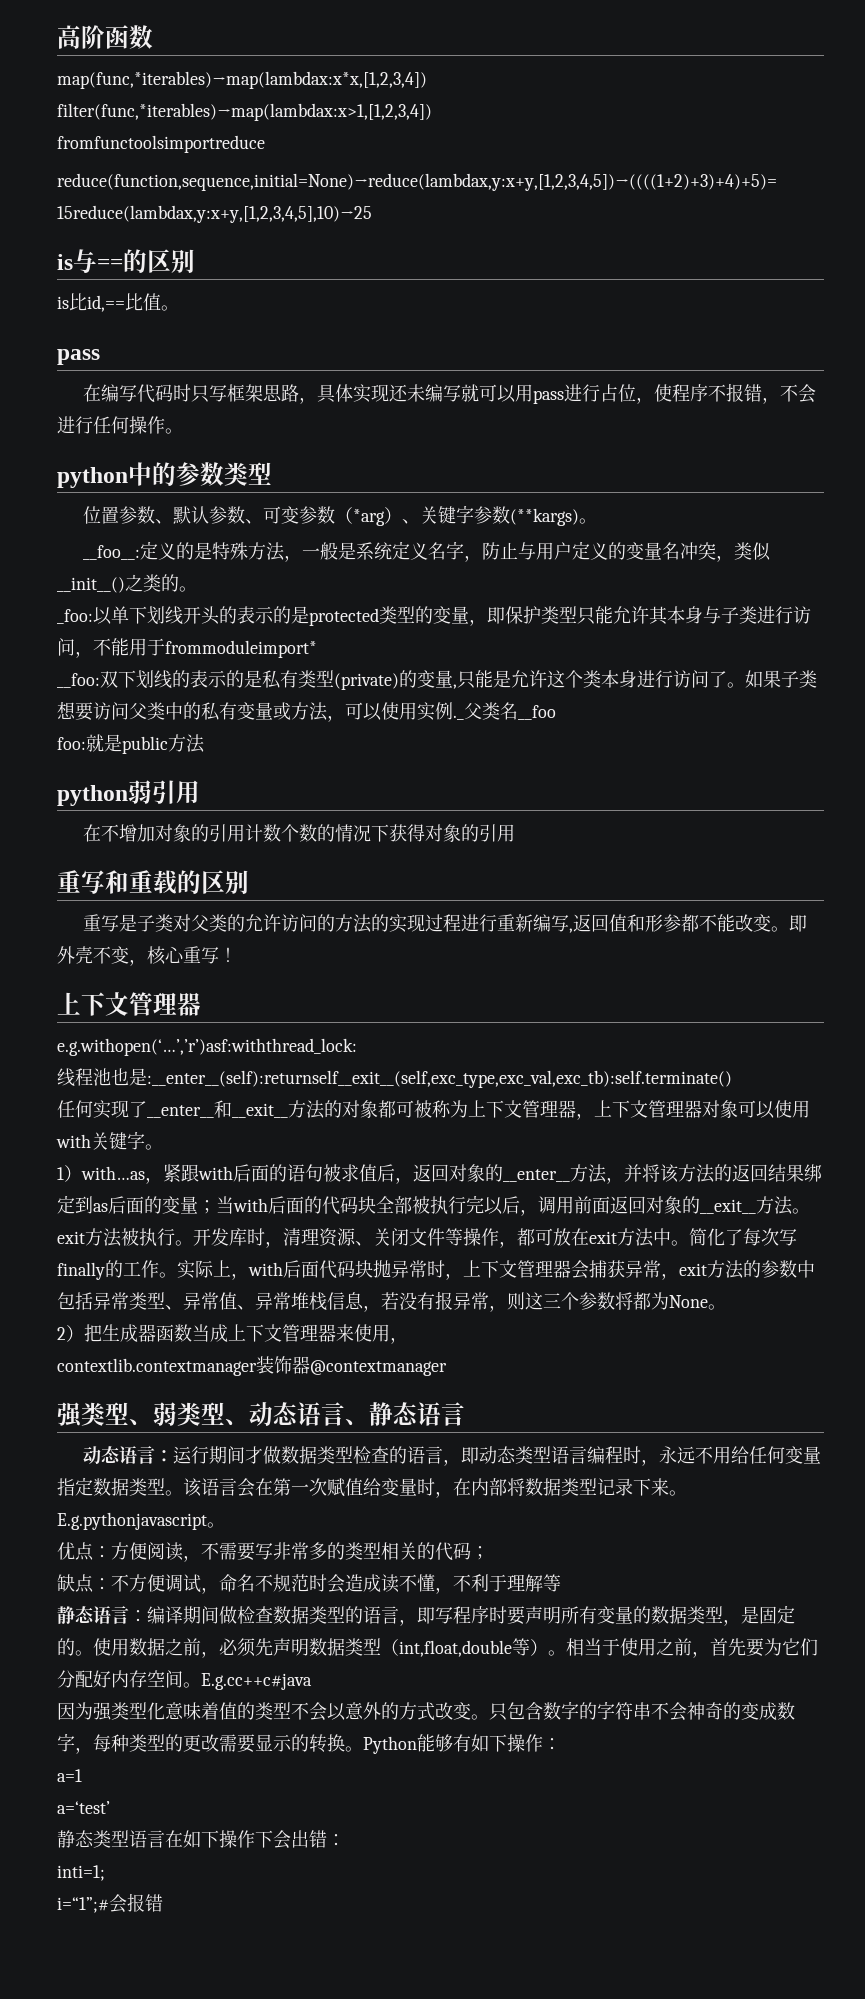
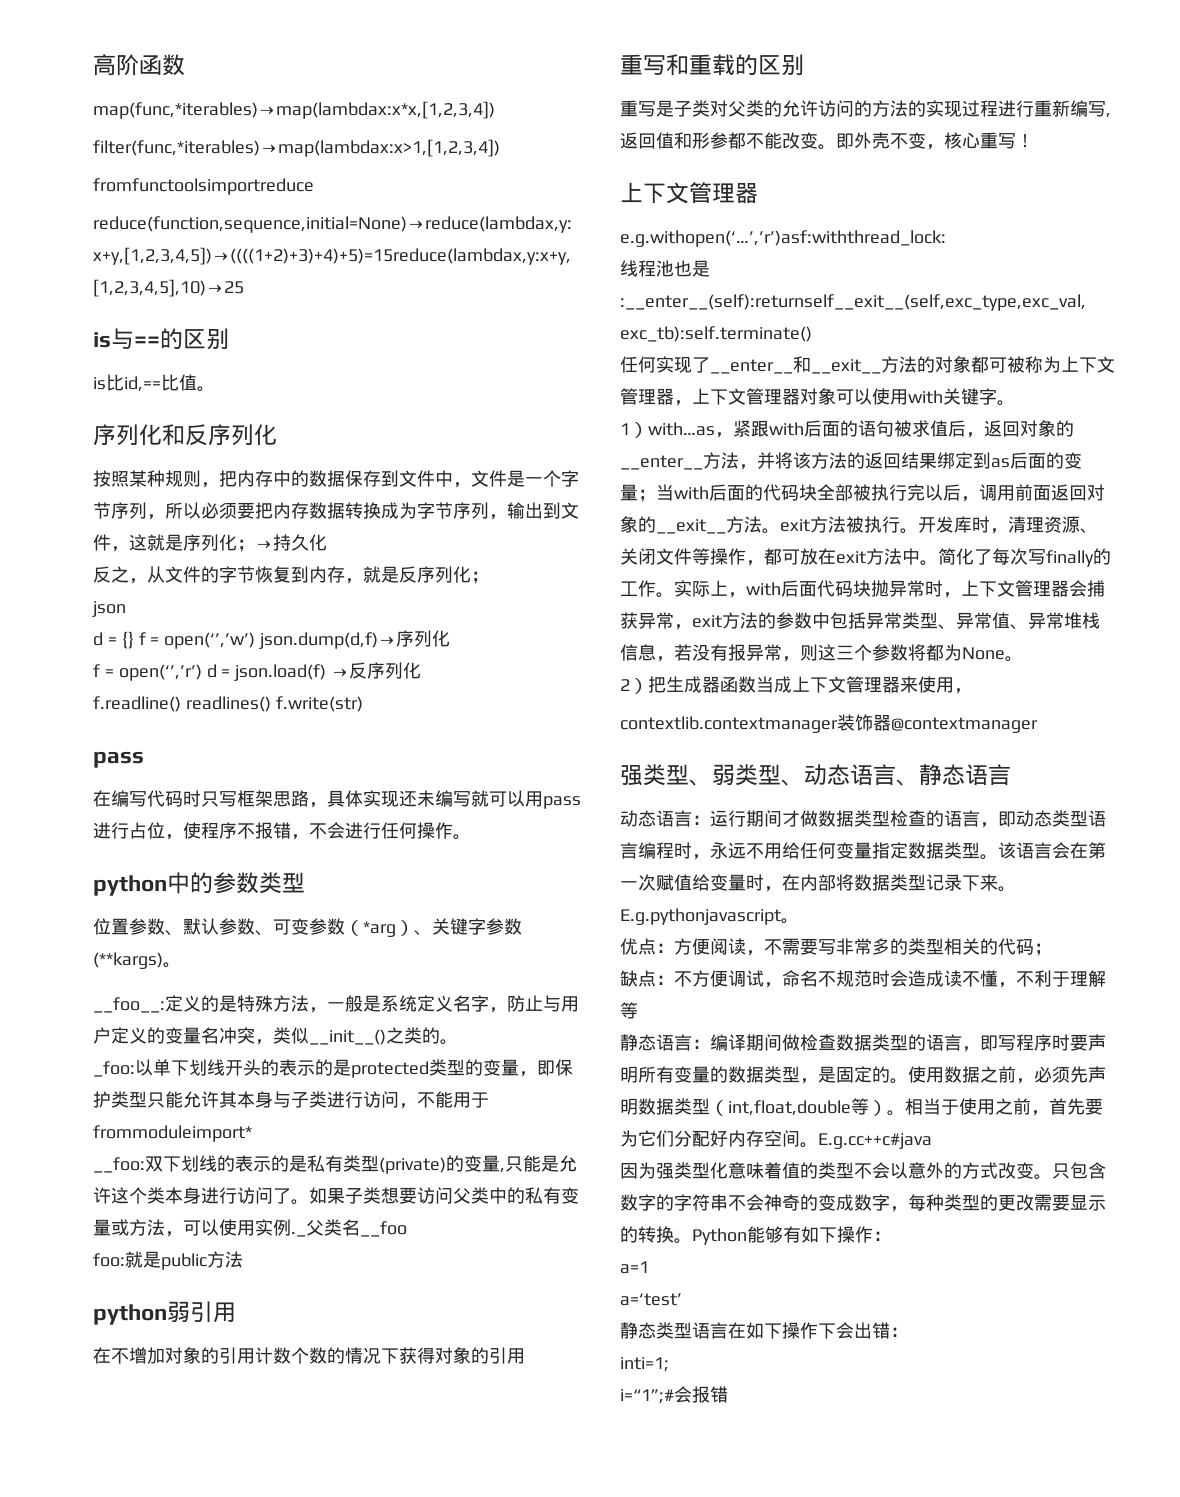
+ 序列化和反序列化
+ 按照某种规则，把内存中的数据保存到文件中，文件是一个字节序列，所以必须要把内存数据转换成为字节序列，输出到文件，这就是序列化；→持久化
+ 反之，从文件的字节恢复到内存，就是反序列化；
+ json
+ d = {} f = open(‘’,’w’) json.dump(d,f)→序列化
+ f = open(‘’,’r’) d = json.load(f) →反序列化
+ f.readline() readlines() f.write(str)

